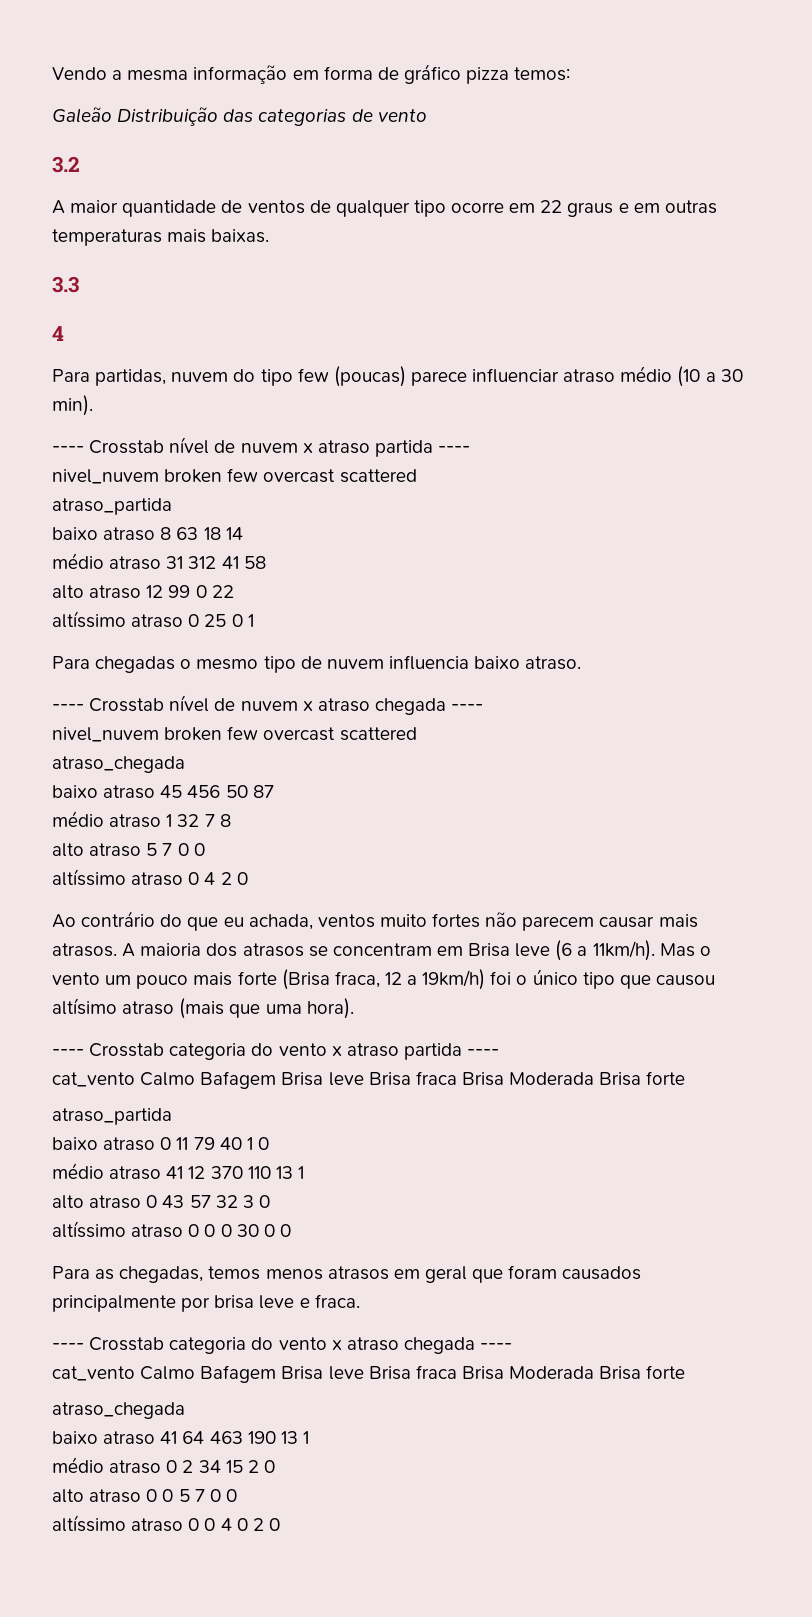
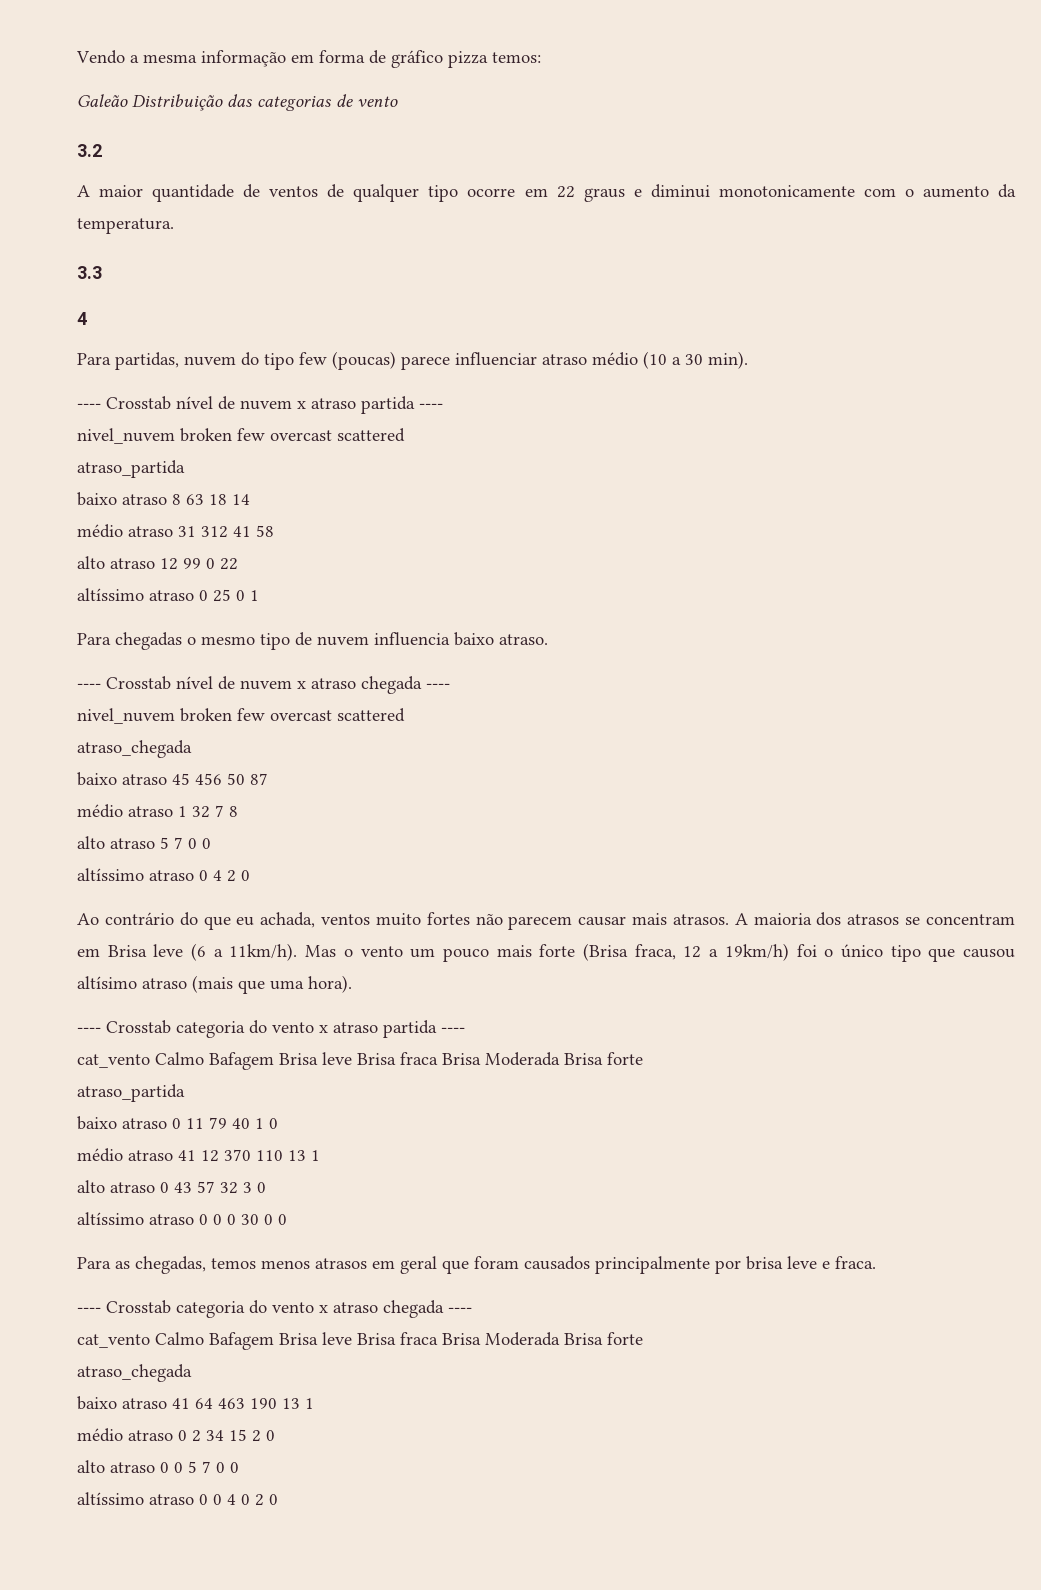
- A maior quantidade de ventos de qualquer tipo ocorre em 22 graus e em outras temperaturas mais baixas.
+ A maior quantidade de ventos de qualquer tipo ocorre em 22 graus e diminui monotonicamente com o aumento da temperatura.

